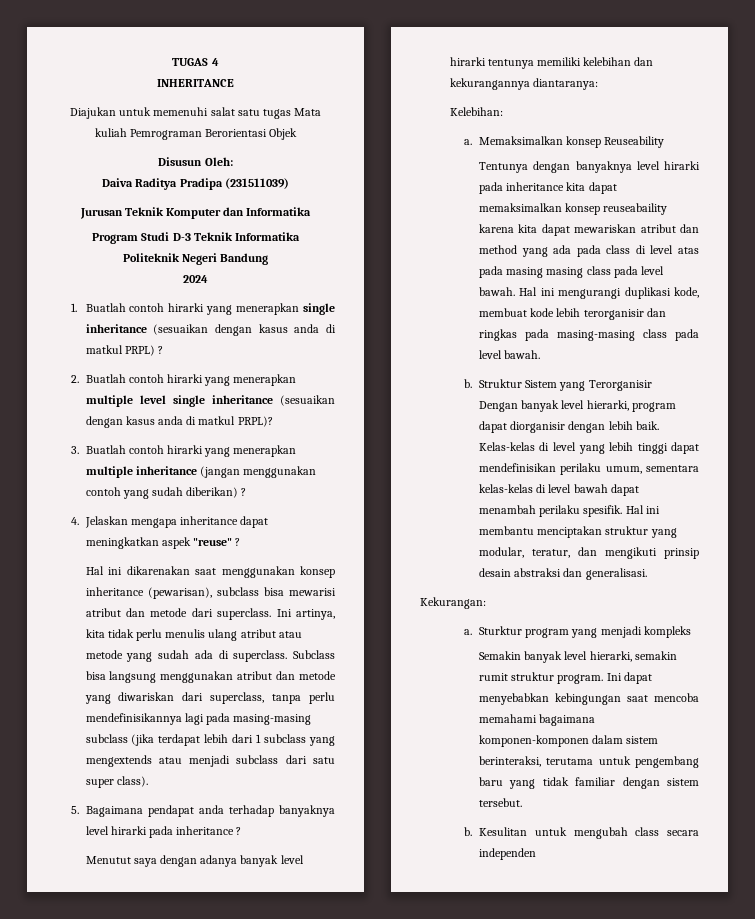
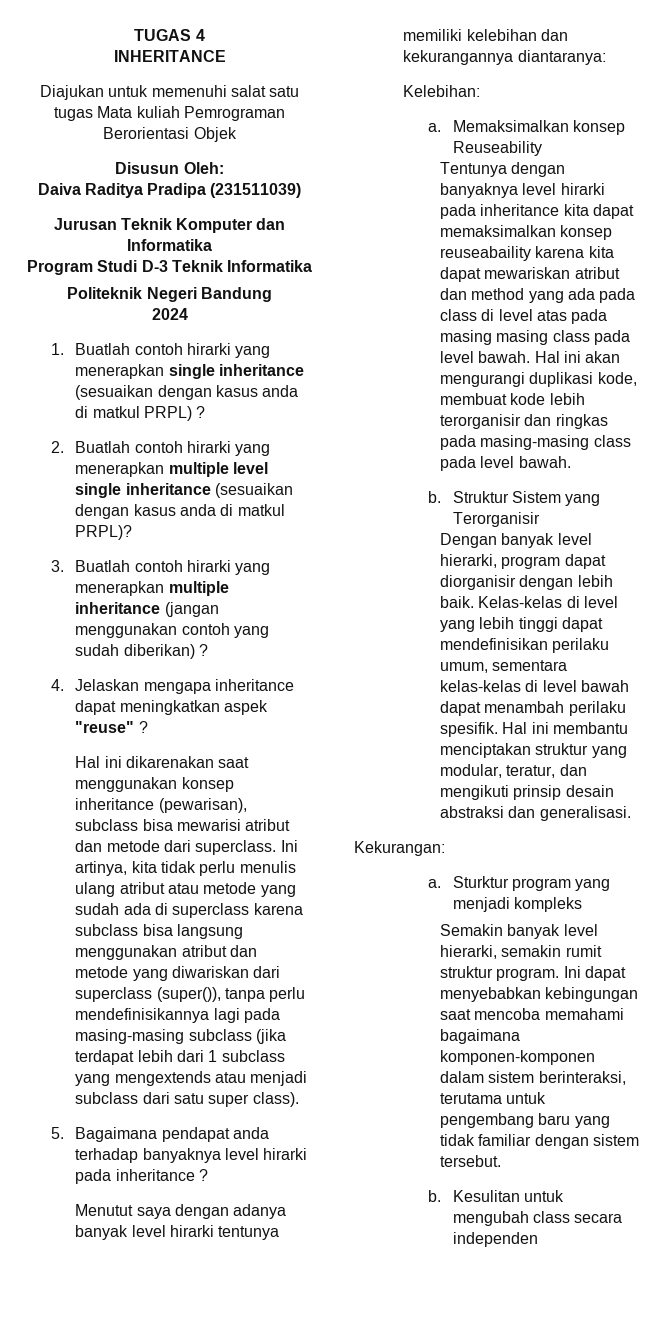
- Ini artinya, kita tidak perlu menulis ulang atribut atau metode yang sudah ada di superclass. Subclass bisa langsung menggunakan atribut dan metode yang diwariskan dari superclass, tanpa perlu mendefinisikannya lagi pada masing-masing subclass (jika terdapat lebih dari 1 subclass yang mengextends atau menjadi subclass dari satu super class).
+ Ini artinya, kita tidak perlu menulis ulang atribut atau metode yang sudah ada di superclass karena subclass bisa langsung menggunakan atribut dan metode yang diwariskan dari superclass (super()), tanpa perlu mendefinisikannya lagi pada masing-masing subclass (jika terdapat lebih dari 1 subclass yang mengextends atau menjadi subclass dari satu super class).
- Hal ini mengurangi duplikasi kode, membuat kode lebih terorganisir dan ringkas pada masing-masing class pada level bawah.
+ Hal ini akan mengurangi duplikasi kode, membuat kode lebih terorganisir dan ringkas pada masing-masing class pada level bawah.

